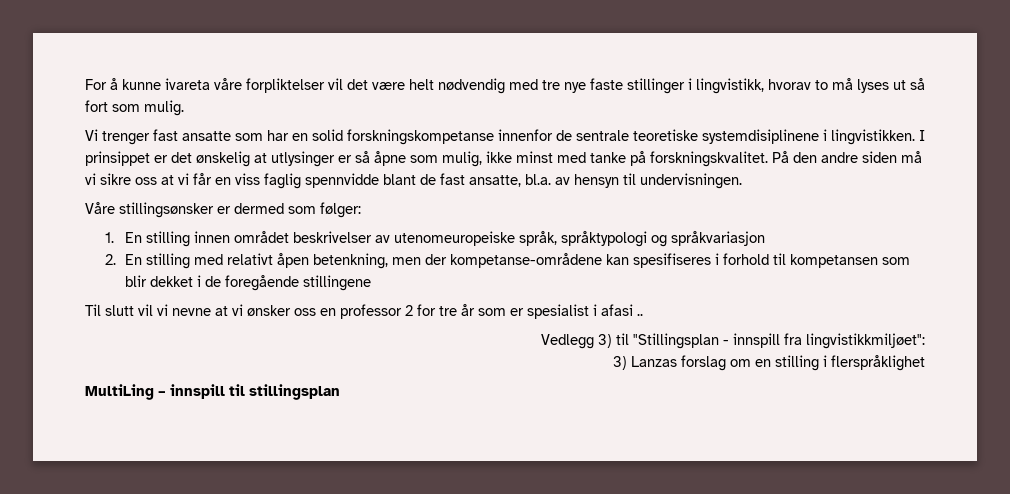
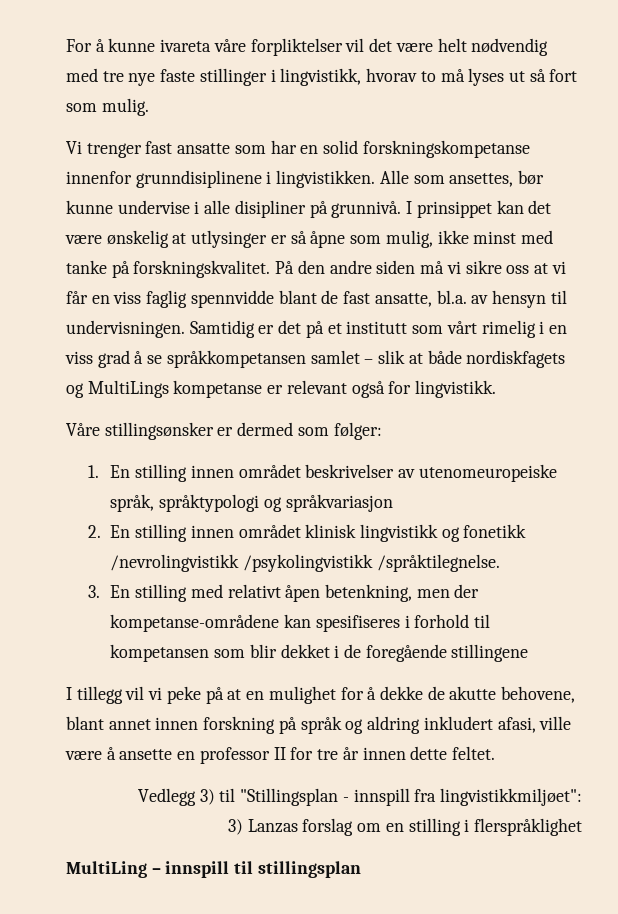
- Vi trenger fast ansatte som har en solid forskningskompetanse innenfor de sentrale teoretiske systemdisiplinene i lingvistikken. I prinsippet er det ønskelig at utlysinger er så åpne som mulig, ikke minst med tanke på forskningskvalitet.
+ Vi trenger fast ansatte som har en solid forskningskompetanse innenfor grunndisiplinene i lingvistikken. Alle som ansettes, bør kunne undervise i alle disipliner på grunnivå. I prinsippet kan det være ønskelig at utlysinger er så åpne som mulig, ikke minst med tanke på forskningskvalitet.
+ Samtidig er det på et institutt som vårt rimelig i en viss grad å se språkkompetansen samlet – slik at både nordiskfagets og MultiLings kompetanse er relevant også for lingvistikk.
- 2. En stilling med relativt åpen betenkning, men der kompetanse-områdene kan spesifiseres i forhold til kompetansen som blir dekket i de foregående stillingene
+ 2. En stilling innen området klinisk lingvistikk og fonetikk /nevrolingvistikk /psykolingvistikk /språktilegnelse.
+ 3. En stilling med relativt åpen betenkning, men der kompetanse-områdene kan spesifiseres i forhold til kompetansen som blir dekket i de foregående stillingene
- Til slutt vil vi nevne at vi ønsker oss en professor 2 for tre år som er spesialist i afasi ..
+ I tillegg vil vi peke på at en mulighet for å dekke de akutte behovene, blant annet innen forskning på språk og aldring inkludert afasi, ville være å ansette en professor II for tre år innen dette feltet.

